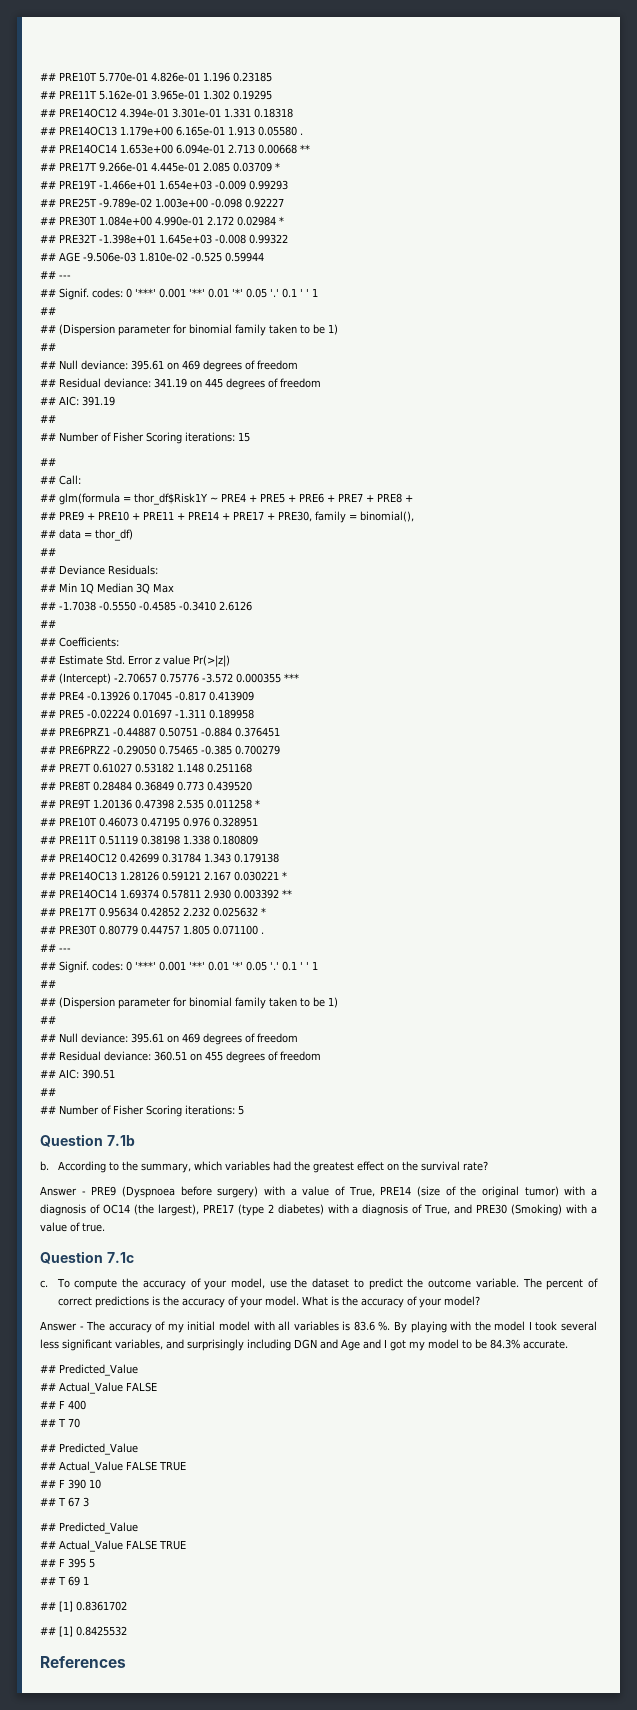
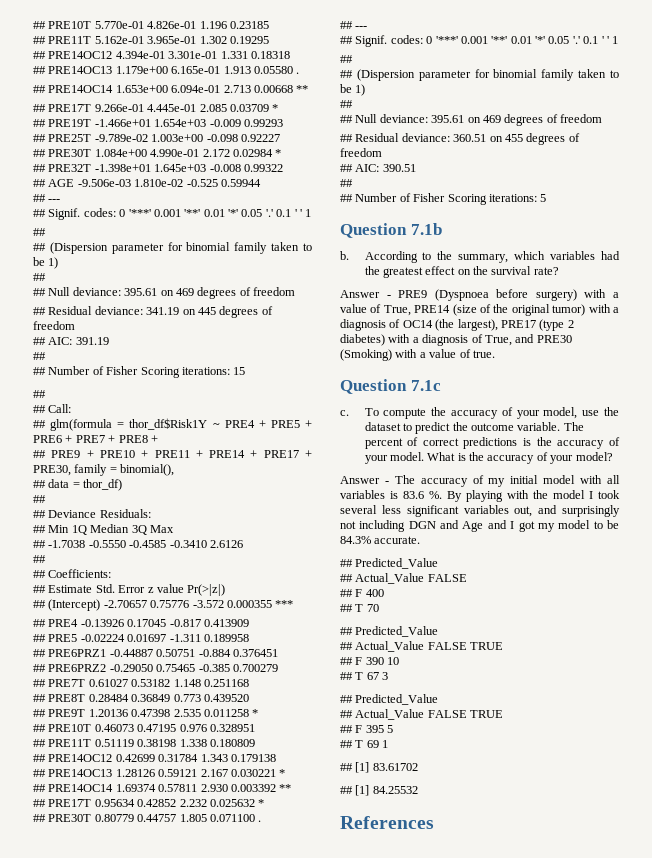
- By playing with the model I took several less significant variables, and surprisingly including DGN and Age and I got my model to be 84.3% accurate.
+ By playing with the model I took several less significant variables out, and surprisingly not including DGN and Age and I got my model to be 84.3% accurate.
- ## [1] 0.8361702
- ## [1] 0.8425532
+ ## [1] 83.61702
+ ## [1] 84.25532

